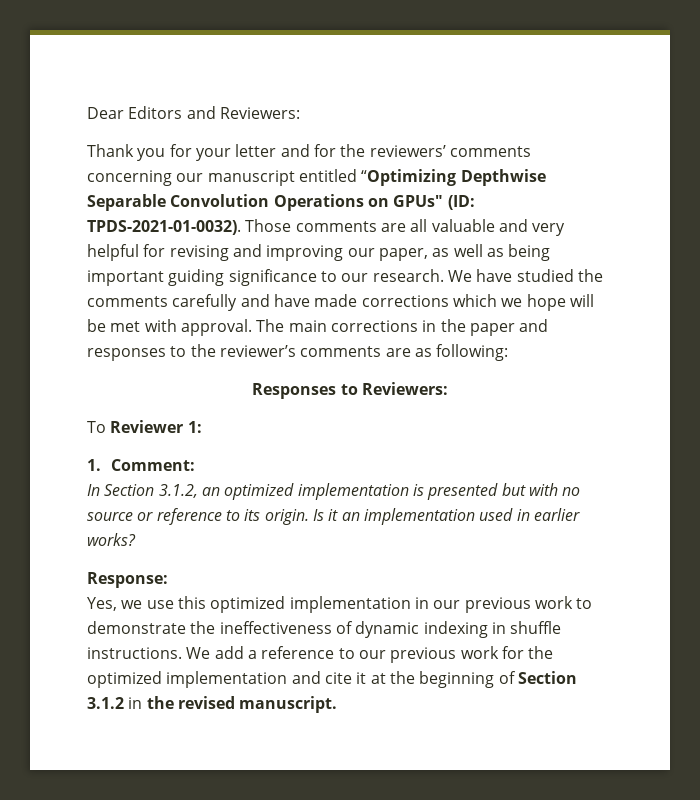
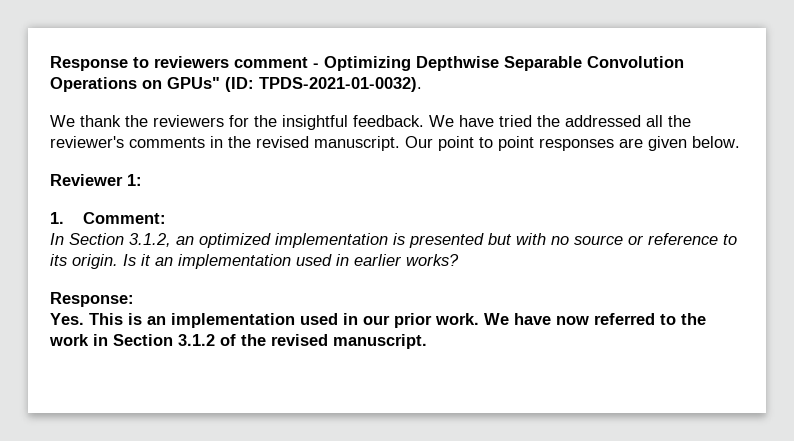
- Dear Editors and Reviewers:
- Thank you for your letter and for the reviewers’ comments concerning our manuscript entitled “Optimizing Depthwise Separable Convolution Operations on GPUs" (ID: TPDS-2021-01-0032). Those comments are all valuable and very helpful for revising and improving our paper, as well as being important guiding significance to our research. We have studied the comments carefully and have made corrections which we hope will be met with approval. The main corrections in the paper and responses to the reviewer’s comments are as following:
- Responses to Reviewers:
- To Reviewer 1:
+ Response to reviewers comment - Optimizing Depthwise Separable Convolution Operations on GPUs" (ID: TPDS-2021-01-0032).
+ We thank the reviewers for the insightful feedback. We have tried the addressed all the reviewer's comments in the revised manuscript. Our point to point responses are given below.
+ Reviewer 1:
- Yes, we use this optimized implementation in our previous work to demonstrate the ineffectiveness of dynamic indexing in shuffle instructions. We add a reference to our previous work for the optimized implementation and cite it at the beginning of Section 3.1.2 in the revised manuscript.
+ Yes. This is an implementation used in our prior work. We have now referred to the work in Section 3.1.2 of the revised manuscript.

